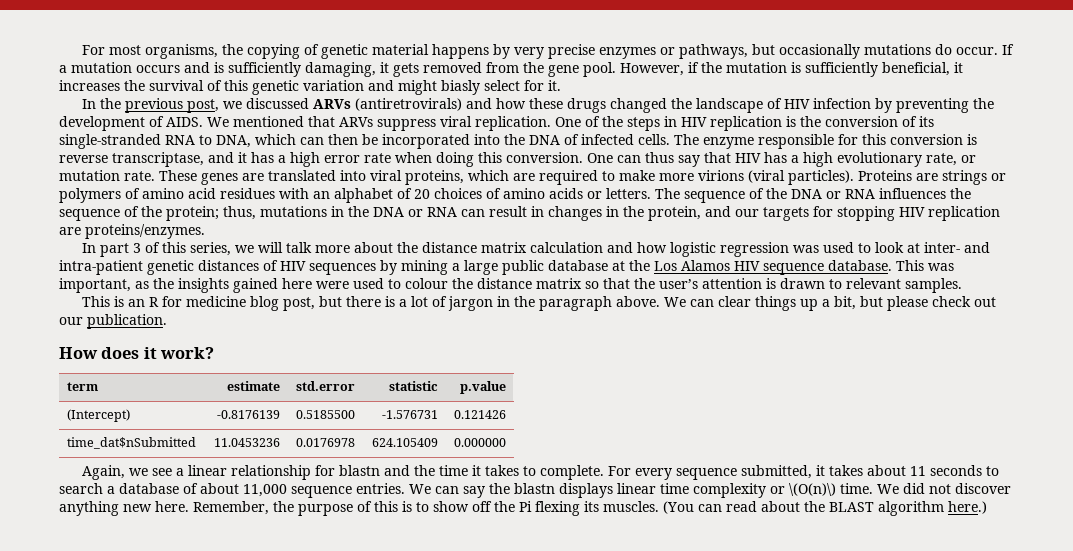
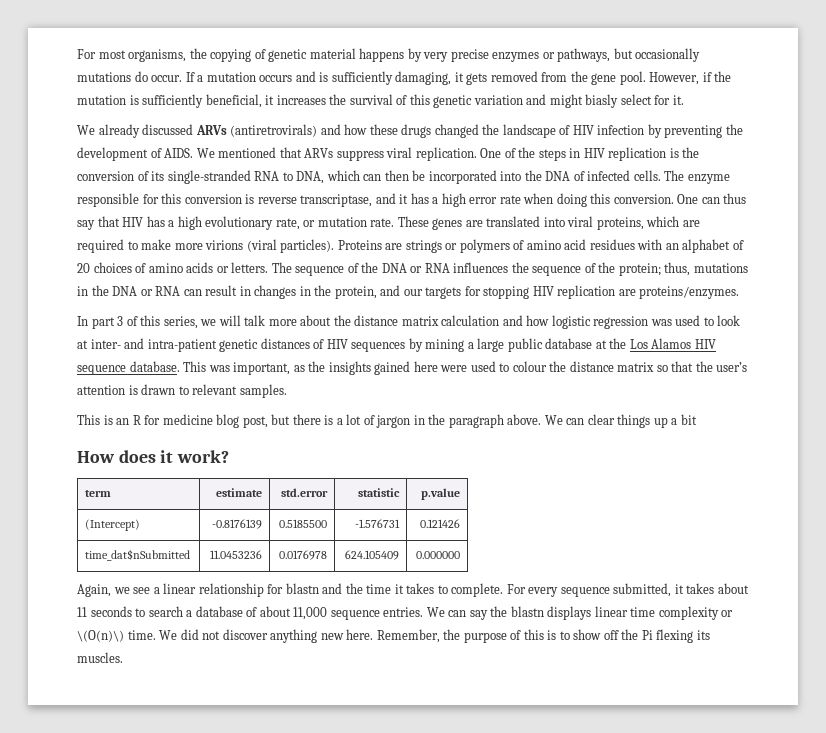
- In the previous post, we discussed ARVs (antiretrovirals) and how these drugs changed the landscape of HIV infection by preventing the development of AIDS.
+ We already discussed ARVs (antiretrovirals) and how these drugs changed the landscape of HIV infection by preventing the development of AIDS.
- We can clear things up a bit, but please check out our publication.
+ We can clear things up a bit
- (You can read about the BLAST algorithm here.)

